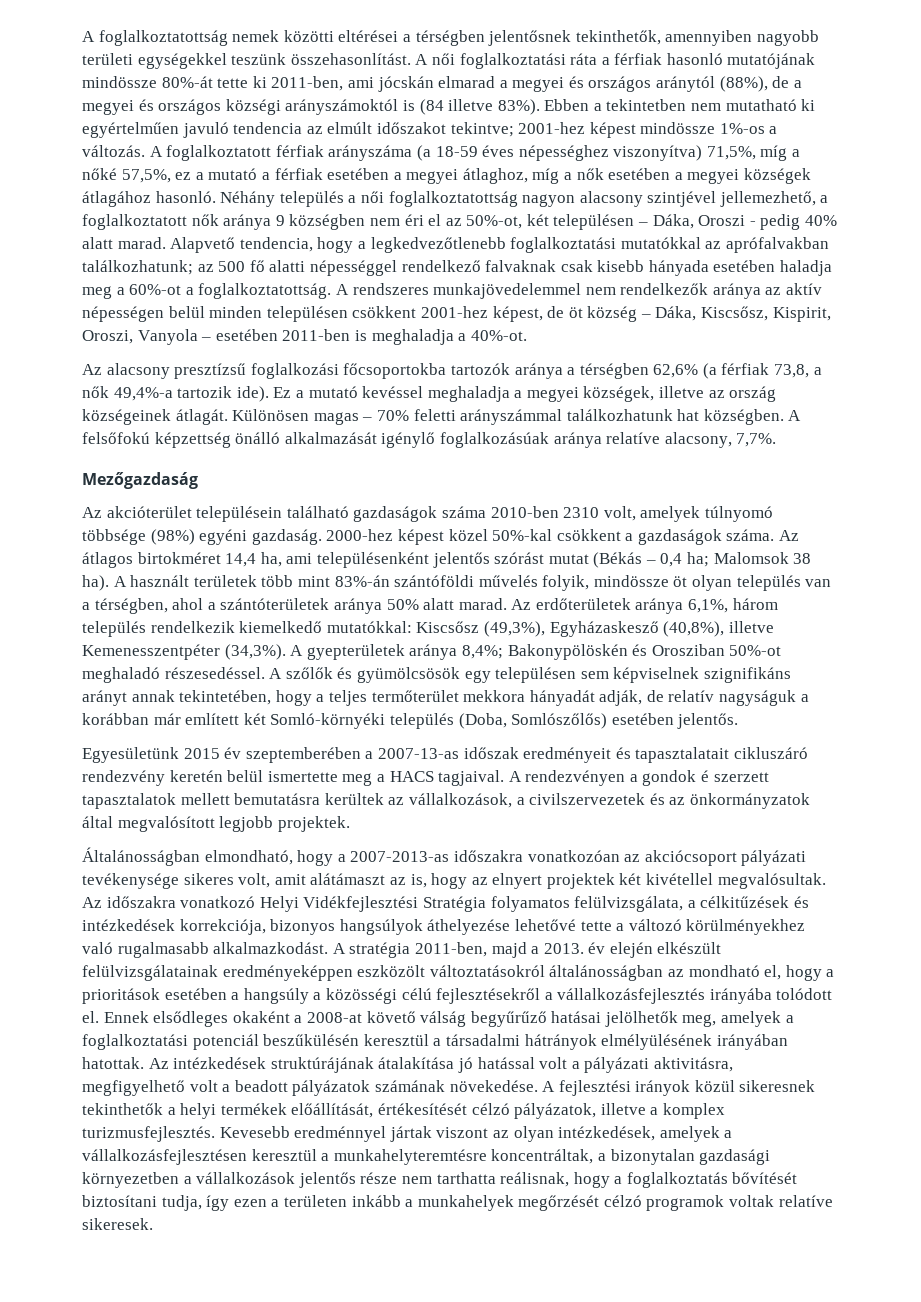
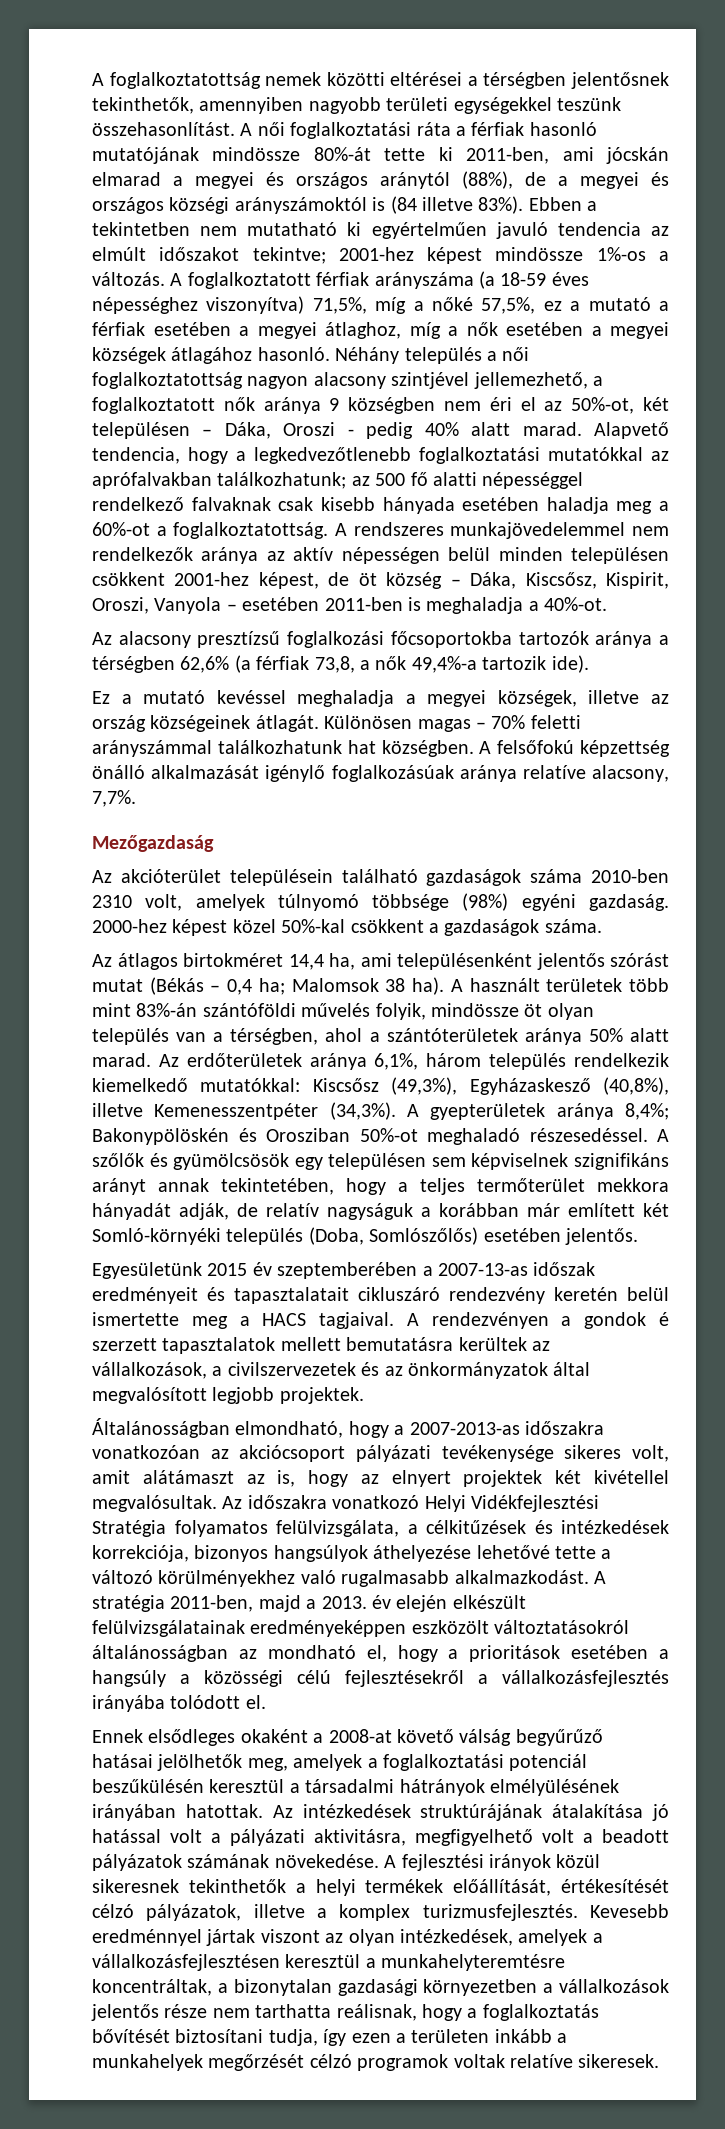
- Az alacsony presztízsű foglalkozási főcsoportokba tartozók aránya a térségben 62,6% (a férfiak 73,8, a nők 49,4%-a tartozik ide). Ez a mutató kevéssel meghaladja a megyei községek, illetve az ország községeinek átlagát.
+ Az alacsony presztízsű foglalkozási főcsoportokba tartozók aránya a térségben 62,6% (a férfiak 73,8, a nők 49,4%-a tartozik ide).
+ Ez a mutató kevéssel meghaladja a megyei községek, illetve az ország községeinek átlagát.
- 2000-hez képest közel 50%-kal csökkent a gazdaságok száma. Az átlagos birtokméret 14,4 ha, ami településenként jelentős szórást mutat (Békás – 0,4 ha; Malomsok 38 ha).
+ 2000-hez képest közel 50%-kal csökkent a gazdaságok száma.
+ Az átlagos birtokméret 14,4 ha, ami településenként jelentős szórást mutat (Békás – 0,4 ha; Malomsok 38 ha).
- A stratégia 2011-ben, majd a 2013. év elején elkészült felülvizsgálatainak eredményeképpen eszközölt változtatásokról általánosságban az mondható el, hogy a prioritások esetében a hangsúly a közösségi célú fejlesztésekről a vállalkozásfejlesztés irányába tolódott el. Ennek elsődleges okaként a 2008-at követő válság begyűrűző hatásai jelölhetők meg, amelyek a foglalkoztatási potenciál beszűkülésén keresztül a társadalmi hátrányok elmélyülésének irányában hatottak.
+ A stratégia 2011-ben, majd a 2013. év elején elkészült felülvizsgálatainak eredményeképpen eszközölt változtatásokról általánosságban az mondható el, hogy a prioritások esetében a hangsúly a közösségi célú fejlesztésekről a vállalkozásfejlesztés irányába tolódott el.
+ Ennek elsődleges okaként a 2008-at követő válság begyűrűző hatásai jelölhetők meg, amelyek a foglalkoztatási potenciál beszűkülésén keresztül a társadalmi hátrányok elmélyülésének irányában hatottak.

